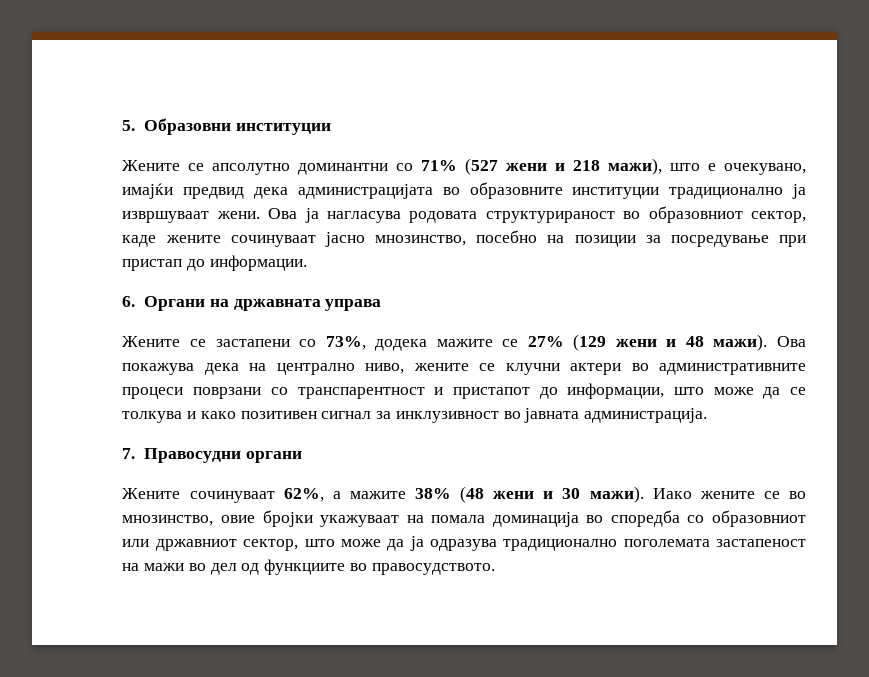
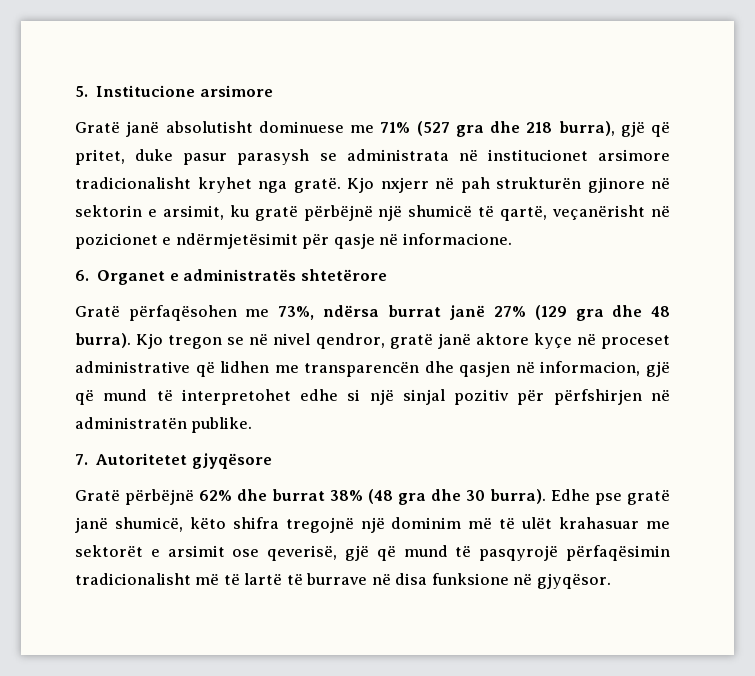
- 5. Образовни институции
- Жените се апсолутно доминантни со 71% (527 жени и 218 мажи), што е очекувано, имајќи предвид дека администрацијата во образовните институции традиционално ја извршуваат жени. Ова ја нагласува родовата структурираност во образовниот сектор, каде жените сочинуваат јасно мнозинство, посебно на позиции за посредување при пристап до информации.
- 6. Органи на државната управа
- Жените се застапени со 73%, додека мажите се 27% (129 жени и 48 мажи). Ова покажува дека на централно ниво, жените се клучни актери во административните процеси поврзани со транспарентност и пристапот до информации, што може да се толкува и како позитивен сигнал за инклузивност во јавната администрација.
- 7. Правосудни органи
- Жените сочинуваат 62%, а мажите 38% (48 жени и 30 мажи). Иако жените се во мнозинство, овие бројки укажуваат на помала доминација во споредба со образовниот или државниот сектор, што може да ја одразува традиционално поголемата застапеност на мажи во дел од функциите во правосудството.
+ 5. Institucione arsimore
+ Gratë janë absolutisht dominuese me 71% (527 gra dhe 218 burra), gjë që pritet, duke pasur parasysh se administrata në institucionet arsimore tradicionalisht kryhet nga gratë. Kjo nxjerr në pah strukturën gjinore në sektorin e arsimit, ku gratë përbëjnë një shumicë të qartë, veçanërisht në pozicionet e ndërmjetësimit për qasje në informacione.
+ 6. Organet e administratës shtetërore
+ Gratë përfaqësohen me 73%, ndërsa burrat janë 27% (129 gra dhe 48 burra). Kjo tregon se në nivel qendror, gratë janë aktore kyçe në proceset administrative që lidhen me transparencën dhe qasjen në informacion, gjë që mund të interpretohet edhe si një sinjal pozitiv për përfshirjen në administratën publike.
+ 7. Autoritetet gjyqësore
+ Gratë përbëjnë 62% dhe burrat 38% (48 gra dhe 30 burra). Edhe pse gratë janë shumicë, këto shifra tregojnë një dominim më të ulët krahasuar me sektorët e arsimit ose qeverisë, gjë që mund të pasqyrojë përfaqësimin tradicionalisht më të lartë të burrave në disa funksione në gjyqësor.

